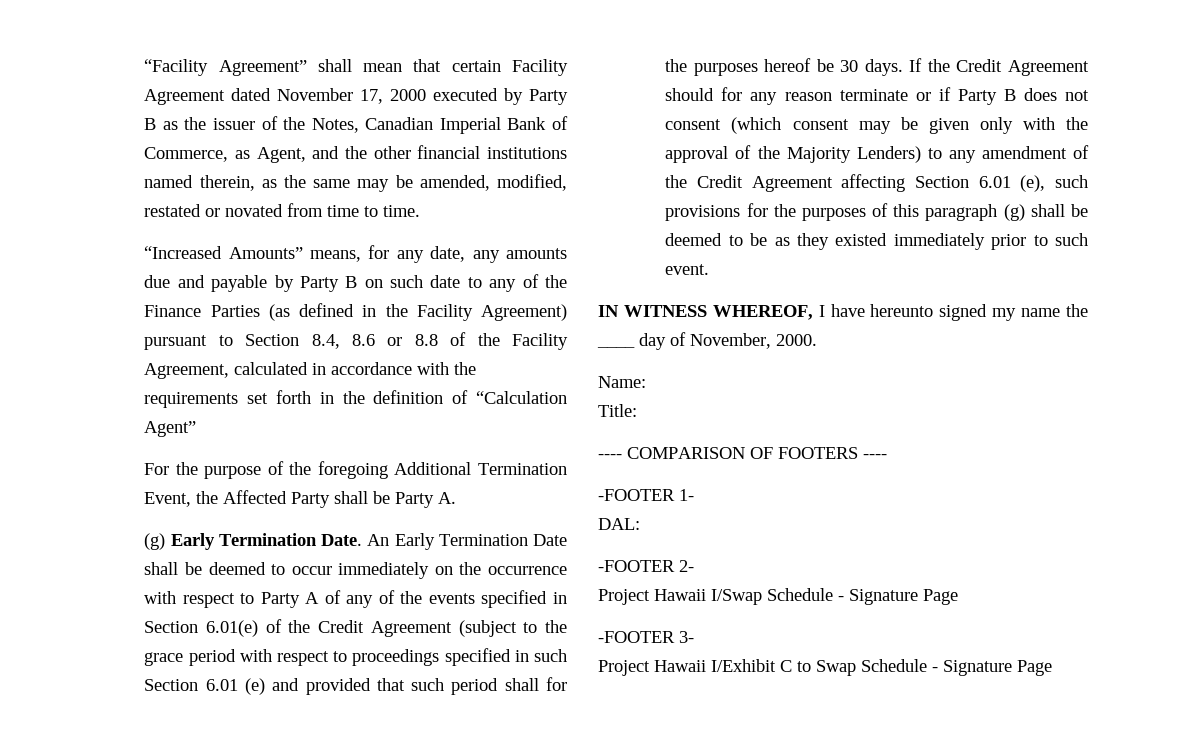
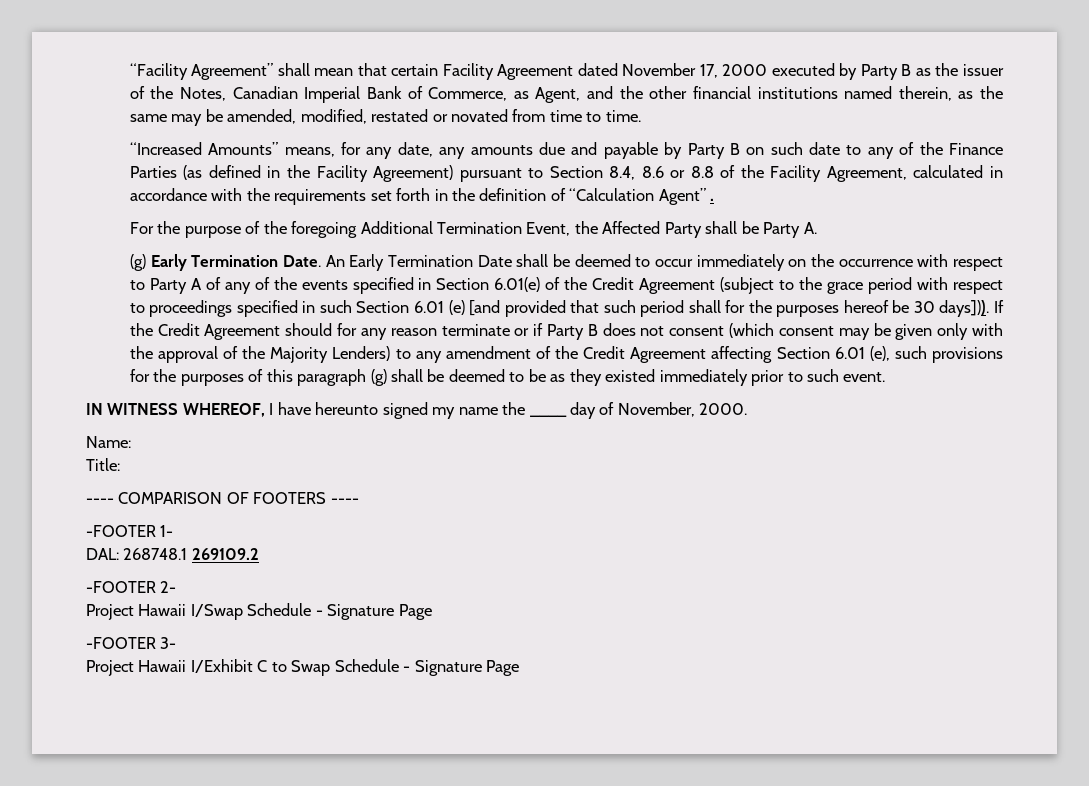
- “Increased Amounts” means, for any date, any amounts due and payable by Party B on such date to any of the Finance Parties (as defined in the Facility Agreement) pursuant to Section 8.4, 8.6 or 8.8 of the Facility Agreement, calculated in accordance with the requirements set forth in the definition of “Calculation Agent”
+ “Increased Amounts” means, for any date, any amounts due and payable by Party B on such date to any of the Finance Parties (as defined in the Facility Agreement) pursuant to Section 8.4, 8.6 or 8.8 of the Facility Agreement, calculated in accordance with the requirements set forth in the definition of “Calculation Agent” .
- An Early Termination Date shall be deemed to occur immediately on the occurrence with respect to Party A of any of the events specified in Section 6.01(e) of the Credit Agreement (subject to the grace period with respect to proceedings specified in such Section 6.01 (e) and provided that such period shall for the purposes hereof be 30 days.
+ An Early Termination Date shall be deemed to occur immediately on the occurrence with respect to Party A of any of the events specified in Section 6.01(e) of the Credit Agreement (subject to the grace period with respect to proceedings specified in such Section 6.01 (e) [and provided that such period shall for the purposes hereof be 30 days])).
- DAL:
+ DAL: 268748.1 269109.2

